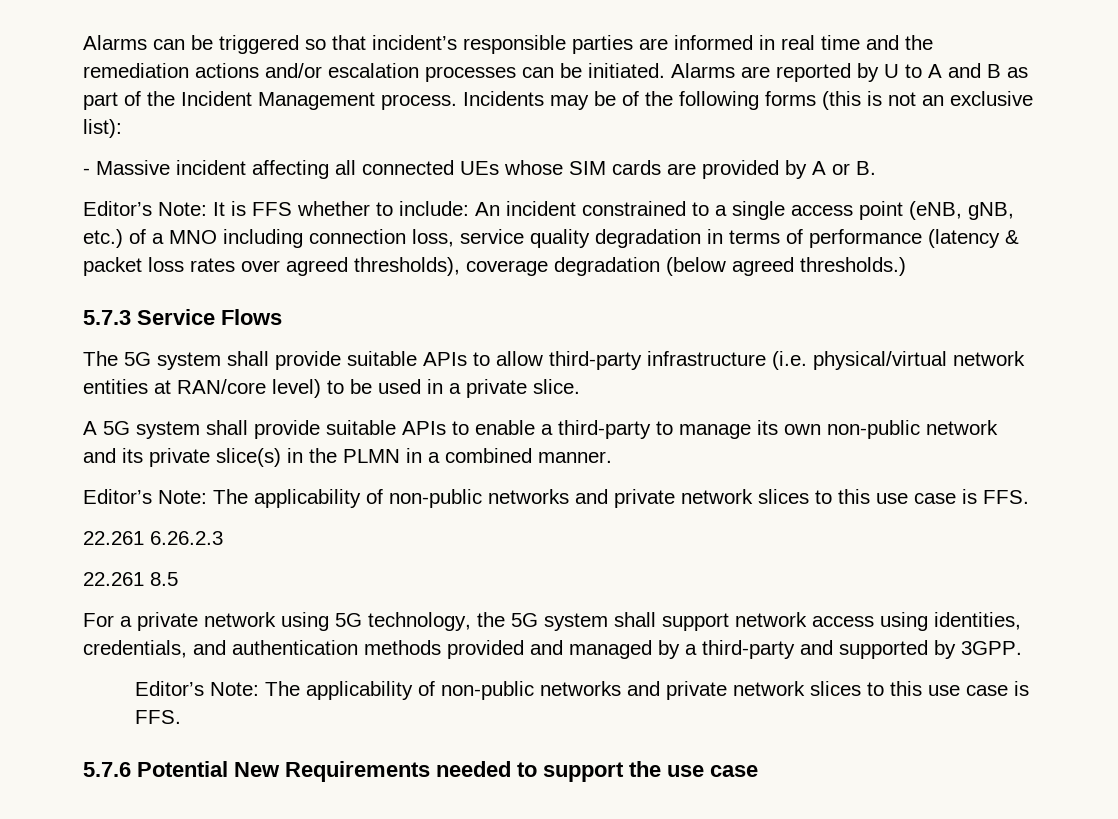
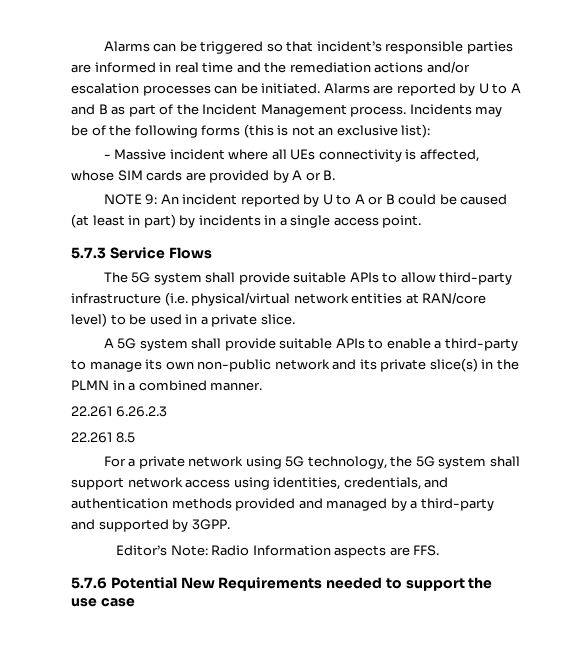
- - Massive incident affecting all connected UEs whose SIM cards are provided by A or B.
+ - Massive incident where all UEs connectivity is affected, whose SIM cards are provided by A or B.
- Editor’s Note: It is FFS whether to include: An incident constrained to a single access point (eNB, gNB, etc.) of a MNO including connection loss, service quality degradation in terms of performance (latency & packet loss rates over agreed thresholds), coverage degradation (below agreed thresholds.)
+ NOTE 9: An incident reported by U to A or B could be caused (at least in part) by incidents in a single access point.
  A 5G system shall provide suitable APIs to enable a third-party to manage its own non-public network and its private slice(s) in the PLMN in a combined manner.
- Editor’s Note: The applicability of non-public networks and private network slices to this use case is FFS.
  For a private network using 5G technology, the 5G system shall support network access using identities, credentials, and authentication methods provided and managed by a third-party and supported by 3GPP.
- Editor’s Note: The applicability of non-public networks and private network slices to this use case is FFS.
+ Editor’s Note: Radio Information aspects are FFS.

